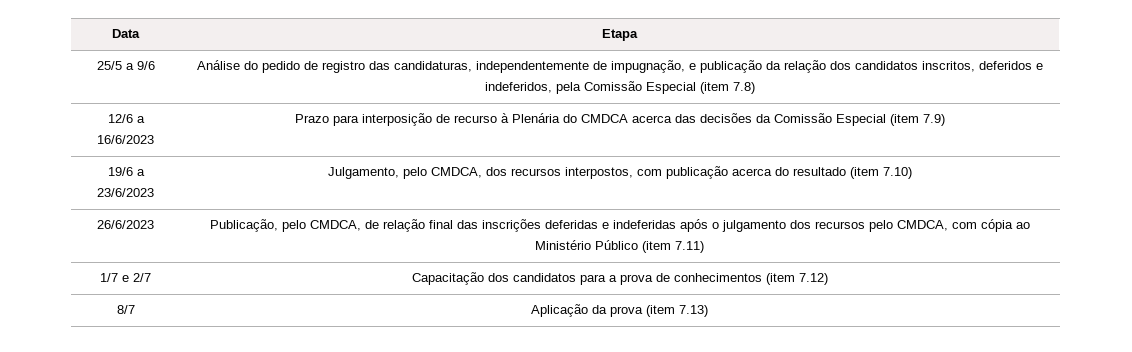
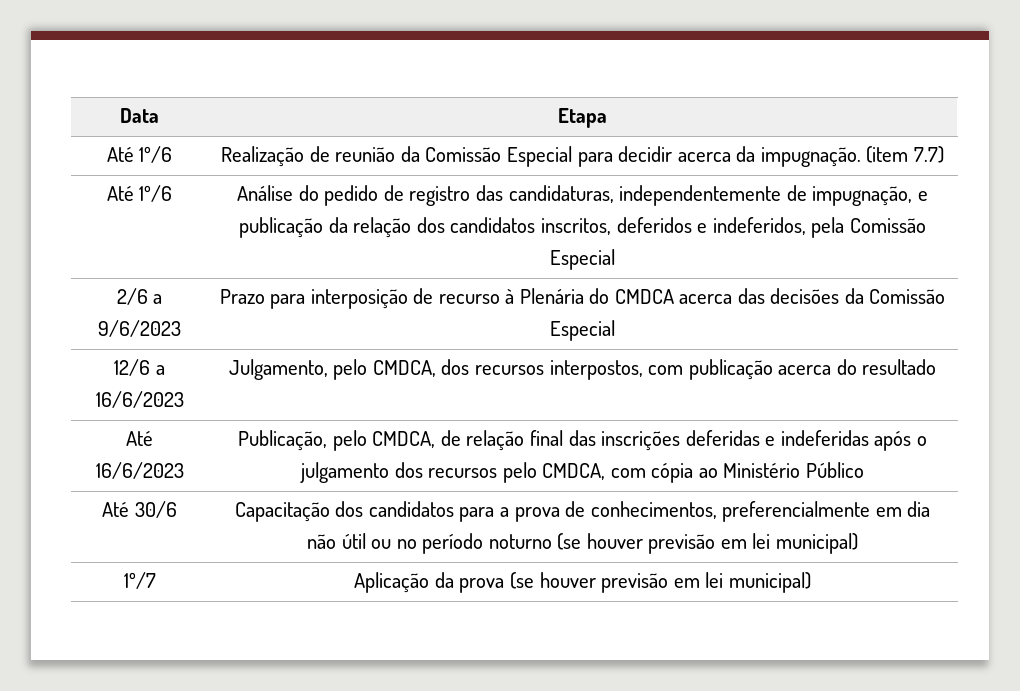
- 25/5 a 9/6 | Análise do pedido de registro das candidaturas, independentemente de impugnação, e publicação da relação dos candidatos inscritos, deferidos e indeferidos, pela Comissão Especial (item 7.8)
- 12/6 a 16/6/2023 | Prazo para interposição de recurso à Plenária do CMDCA acerca das decisões da Comissão Especial (item 7.9)
- 19/6 a 23/6/2023 | Julgamento, pelo CMDCA, dos recursos interpostos, com publicação acerca do resultado (item 7.10)
- 26/6/2023 | Publicação, pelo CMDCA, de relação final das inscrições deferidas e indeferidas após o julgamento dos recursos pelo CMDCA, com cópia ao Ministério Público (item 7.11)
- 1/7 e 2/7 | Capacitação dos candidatos para a prova de conhecimentos (item 7.12)
- 8/7 | Aplicação da prova (item 7.13)
+ Até 1º/6 | Realização de reunião da Comissão Especial para decidir acerca da impugnação. (item 7.7)
+ Até 1º/6 | Análise do pedido de registro das candidaturas, independentemente de impugnação, e publicação da relação dos candidatos inscritos, deferidos e indeferidos, pela Comissão Especial
+ 2/6 a 9/6/2023 | Prazo para interposição de recurso à Plenária do CMDCA acerca das decisões da Comissão Especial
+ 12/6 a 16/6/2023 | Julgamento, pelo CMDCA, dos recursos interpostos, com publicação acerca do resultado
+ Até 16/6/2023 | Publicação, pelo CMDCA, de relação final das inscrições deferidas e indeferidas após o julgamento dos recursos pelo CMDCA, com cópia ao Ministério Público
+ Até 30/6 | Capacitação dos candidatos para a prova de conhecimentos, preferencialmente em dia não útil ou no período noturno (se houver previsão em lei municipal)
+ 1º/7 | Aplicação da prova (se houver previsão em lei municipal)

